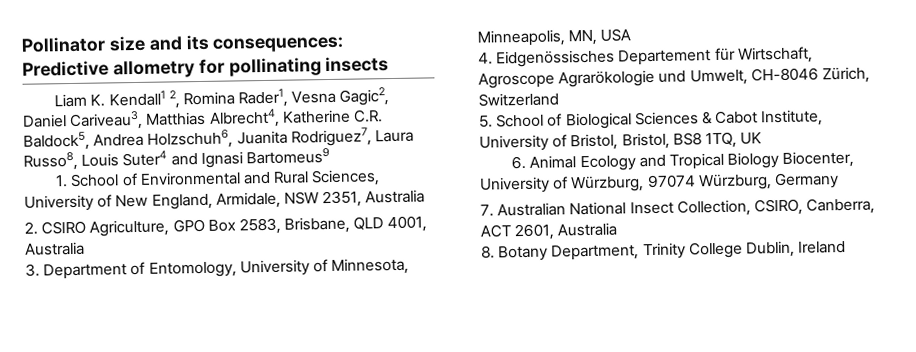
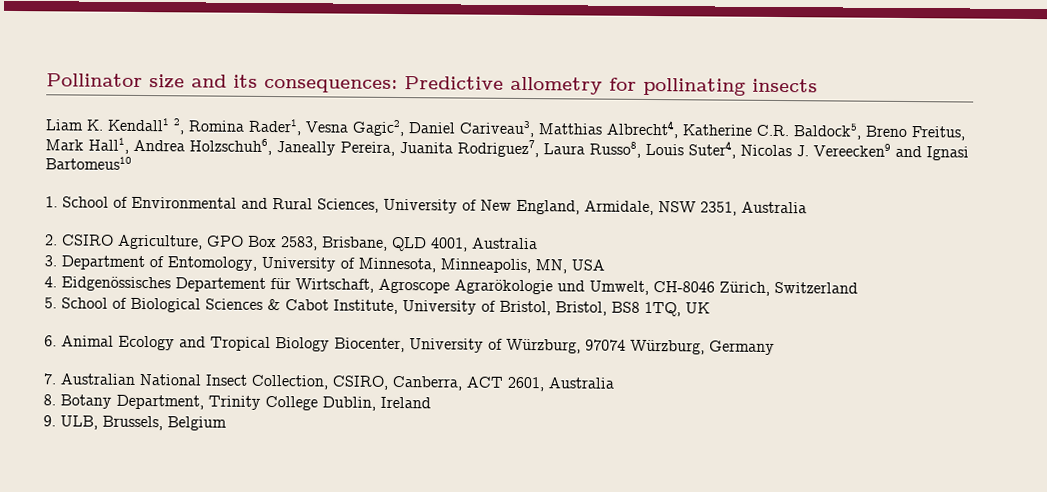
- Liam K. Kendall1 2, Romina Rader1, Vesna Gagic2, Daniel Cariveau3, Matthias Albrecht4, Katherine C.R. Baldock5, Andrea Holzschuh6, Juanita Rodriguez7, Laura Russo8, Louis Suter4 and Ignasi Bartomeus9
+ Liam K. Kendall1 2, Romina Rader1, Vesna Gagic2, Daniel Cariveau3, Matthias Albrecht4, Katherine C.R. Baldock5, Breno Freitus, Mark Hall1, Andrea Holzschuh6, Janeally Pereira, Juanita Rodriguez7, Laura Russo8, Louis Suter4, Nicolas J. Vereecken9 and Ignasi Bartomeus10
+ 9. ULB, Brussels, Belgium

